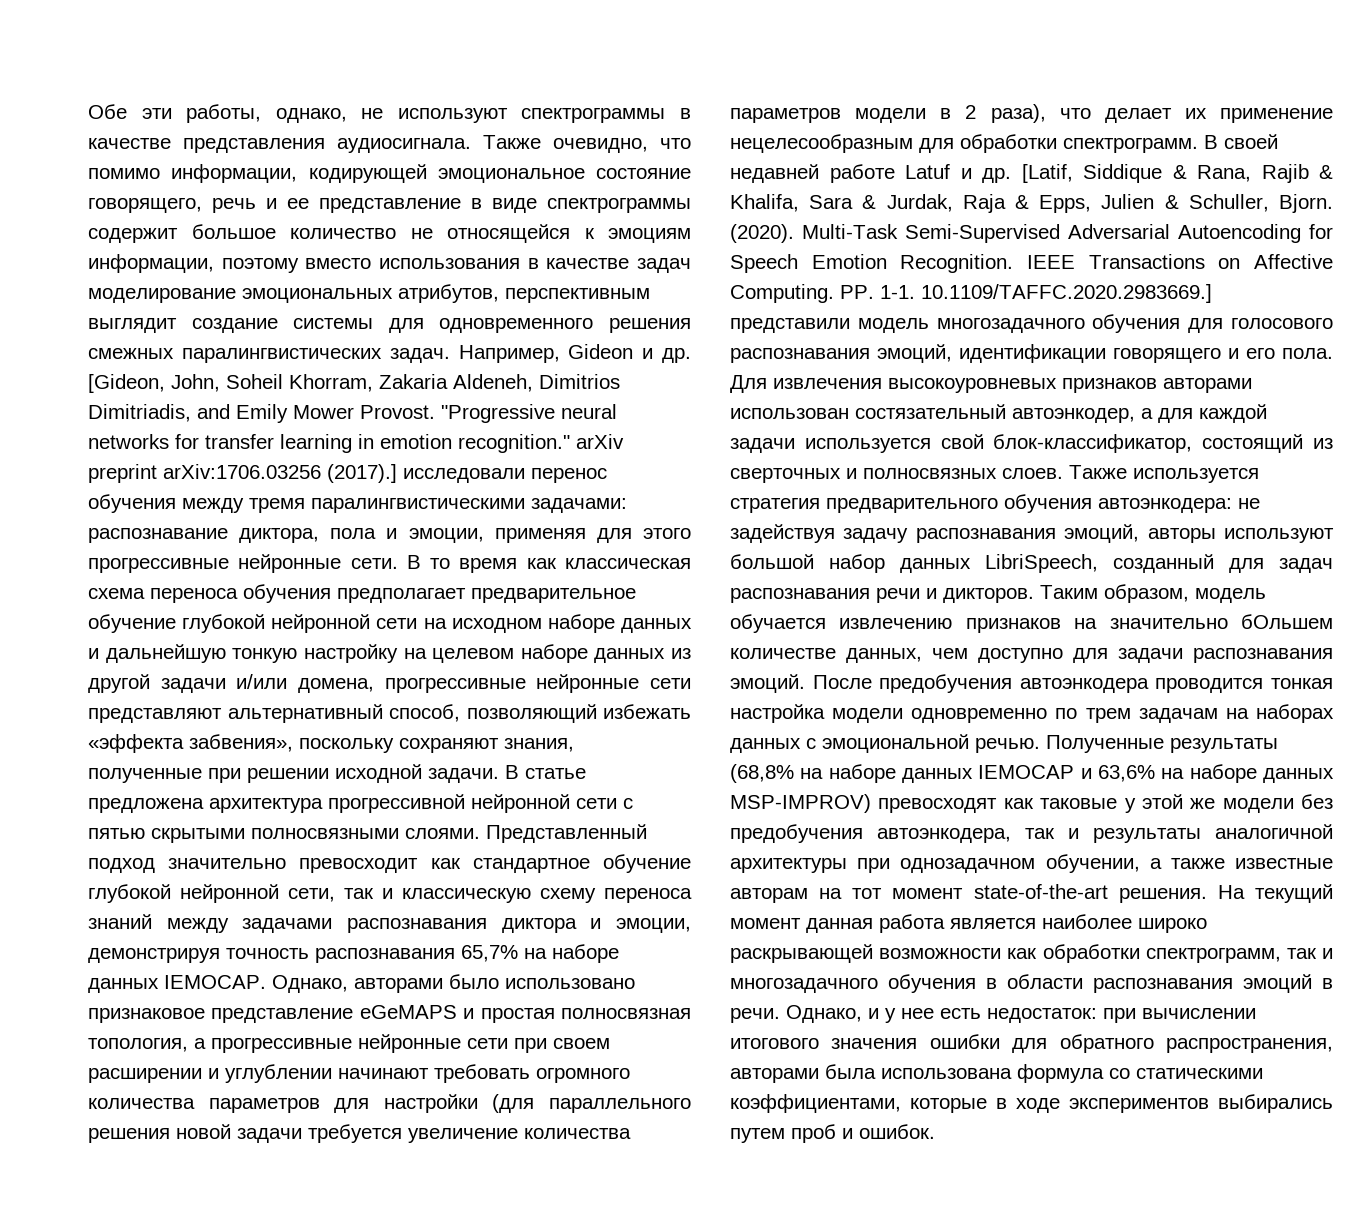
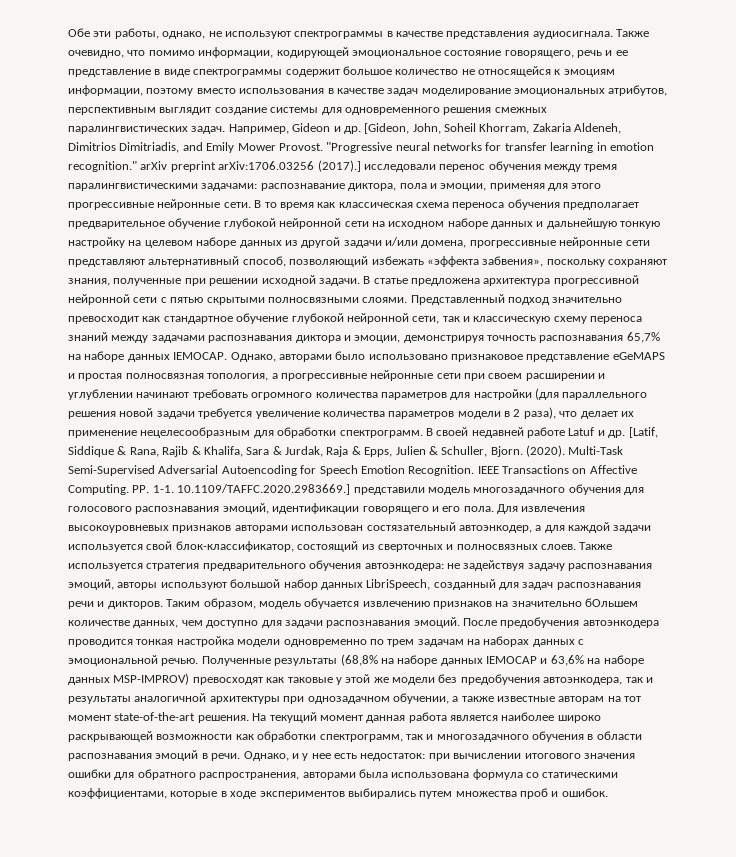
- Однако, и у нее есть недостаток: при вычислении итогового значения ошибки для обратного распространения, авторами была использована формула со статическими коэффициентами, которые в ходе экспериментов выбирались путем проб и ошибок.
+ Однако, и у нее есть недостаток: при вычислении итогового значения ошибки для обратного распространения, авторами была использована формула со статическими коэффициентами, которые в ходе экспериментов выбирались путем множества проб и ошибок.

